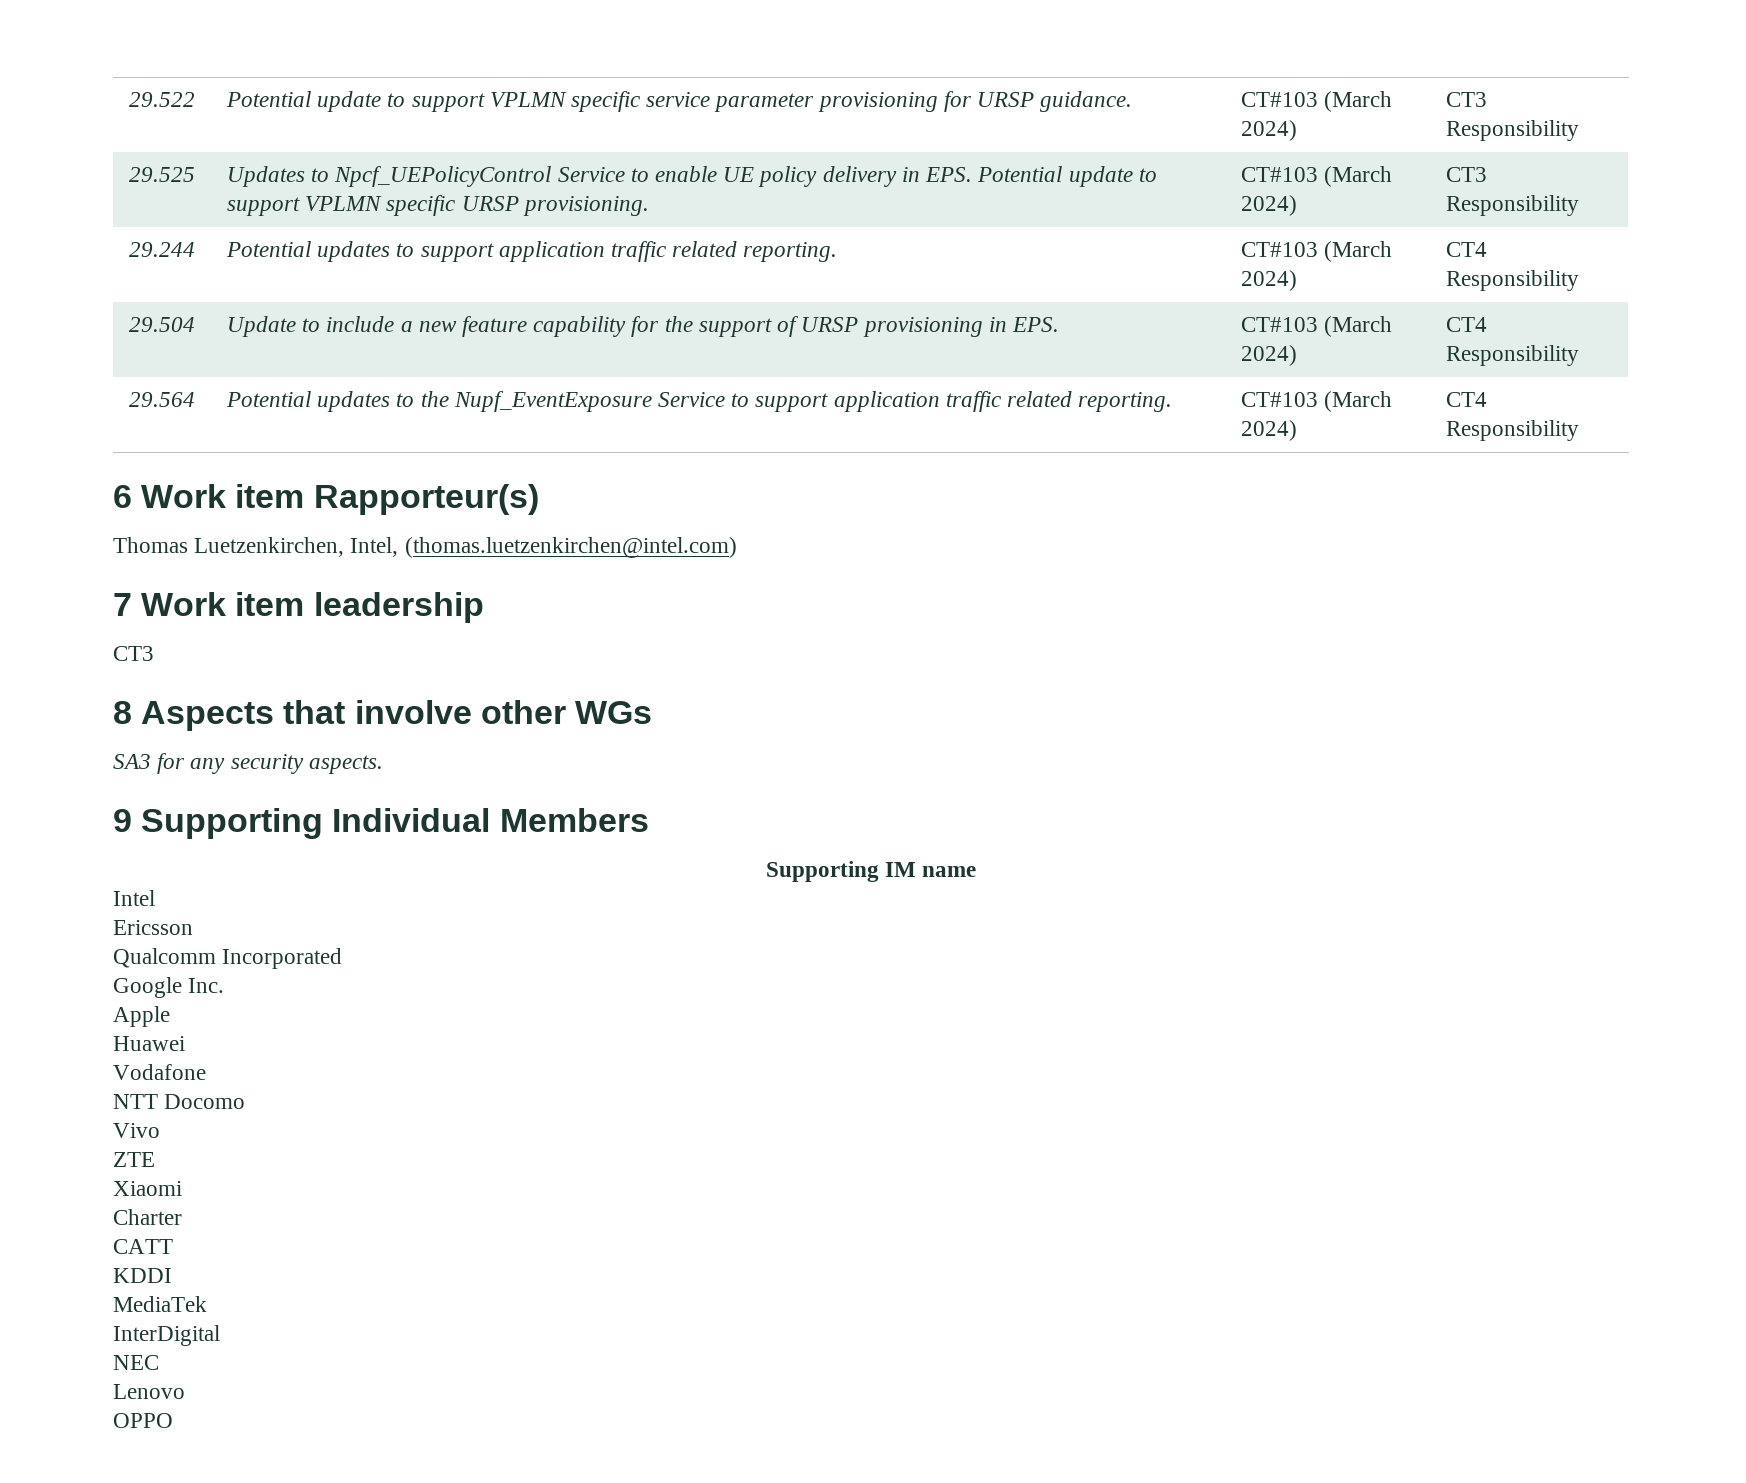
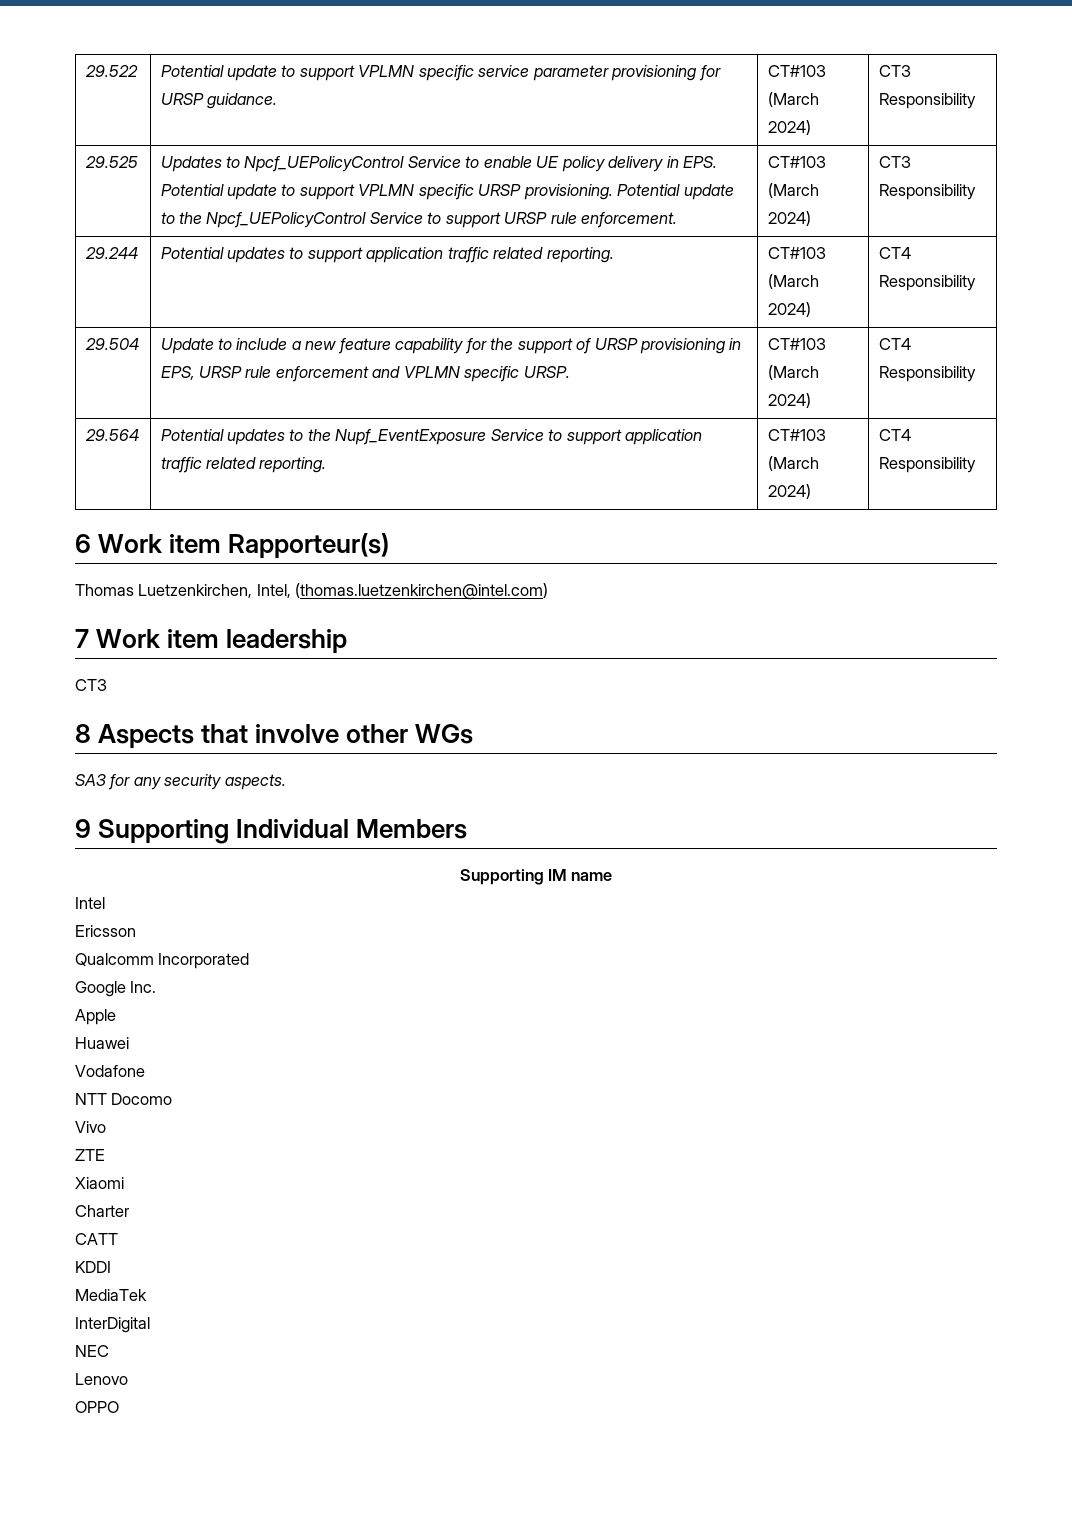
- 29.525 | Updates to Npcf_UEPolicyControl Service to enable UE policy delivery in EPS. Potential update to support VPLMN specific URSP provisioning. | CT#103 (March 2024) | CT3 Responsibility
+ 29.525 | Updates to Npcf_UEPolicyControl Service to enable UE policy delivery in EPS. Potential update to support VPLMN specific URSP provisioning. Potential update to the Npcf_UEPolicyControl Service to support URSP rule enforcement. | CT#103 (March 2024) | CT3 Responsibility
- 29.504 | Update to include a new feature capability for the support of URSP provisioning in EPS. | CT#103 (March 2024) | CT4 Responsibility
+ 29.504 | Update to include a new feature capability for the support of URSP provisioning in EPS, URSP rule enforcement and VPLMN specific URSP. | CT#103 (March 2024) | CT4 Responsibility

